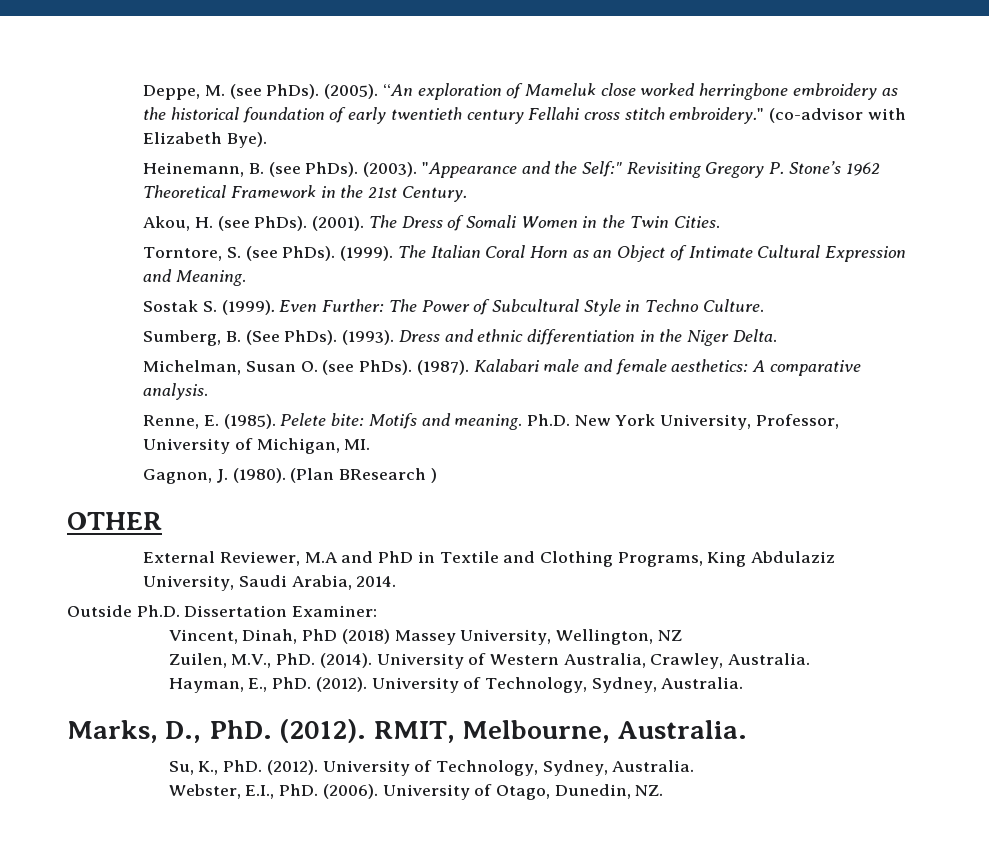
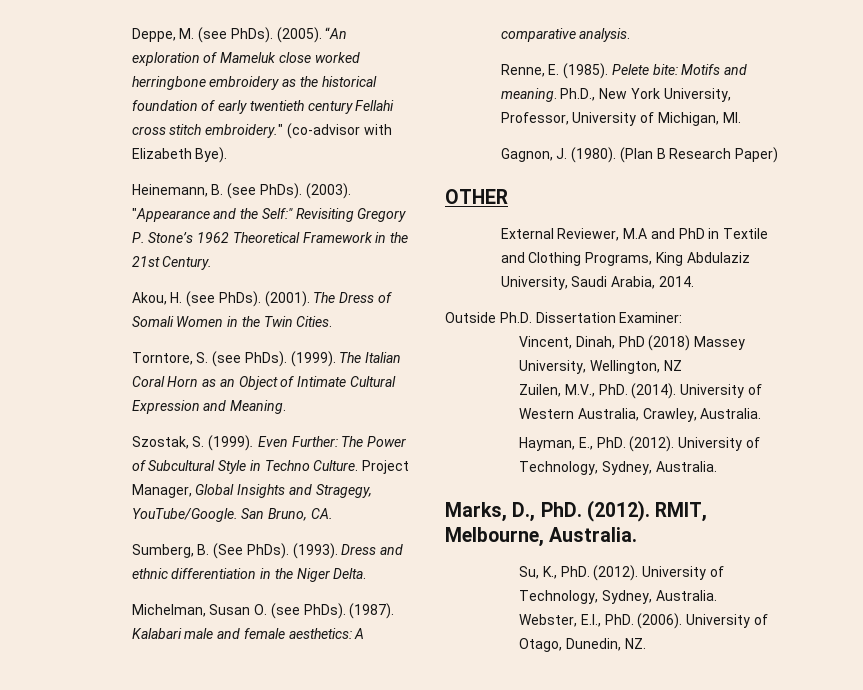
- Sostak S. (1999).
+ Szostak, S. (1999).
+ Project Manager, Global Insights and Stragegy, YouTube/Google. San Bruno, CA.
- Ph.D. New York University, Professor, University of Michigan, MI.
+ Ph.D., New York University, Professor, University of Michigan, MI.
- (Plan BResearch )
+ (Plan B Research Paper)

